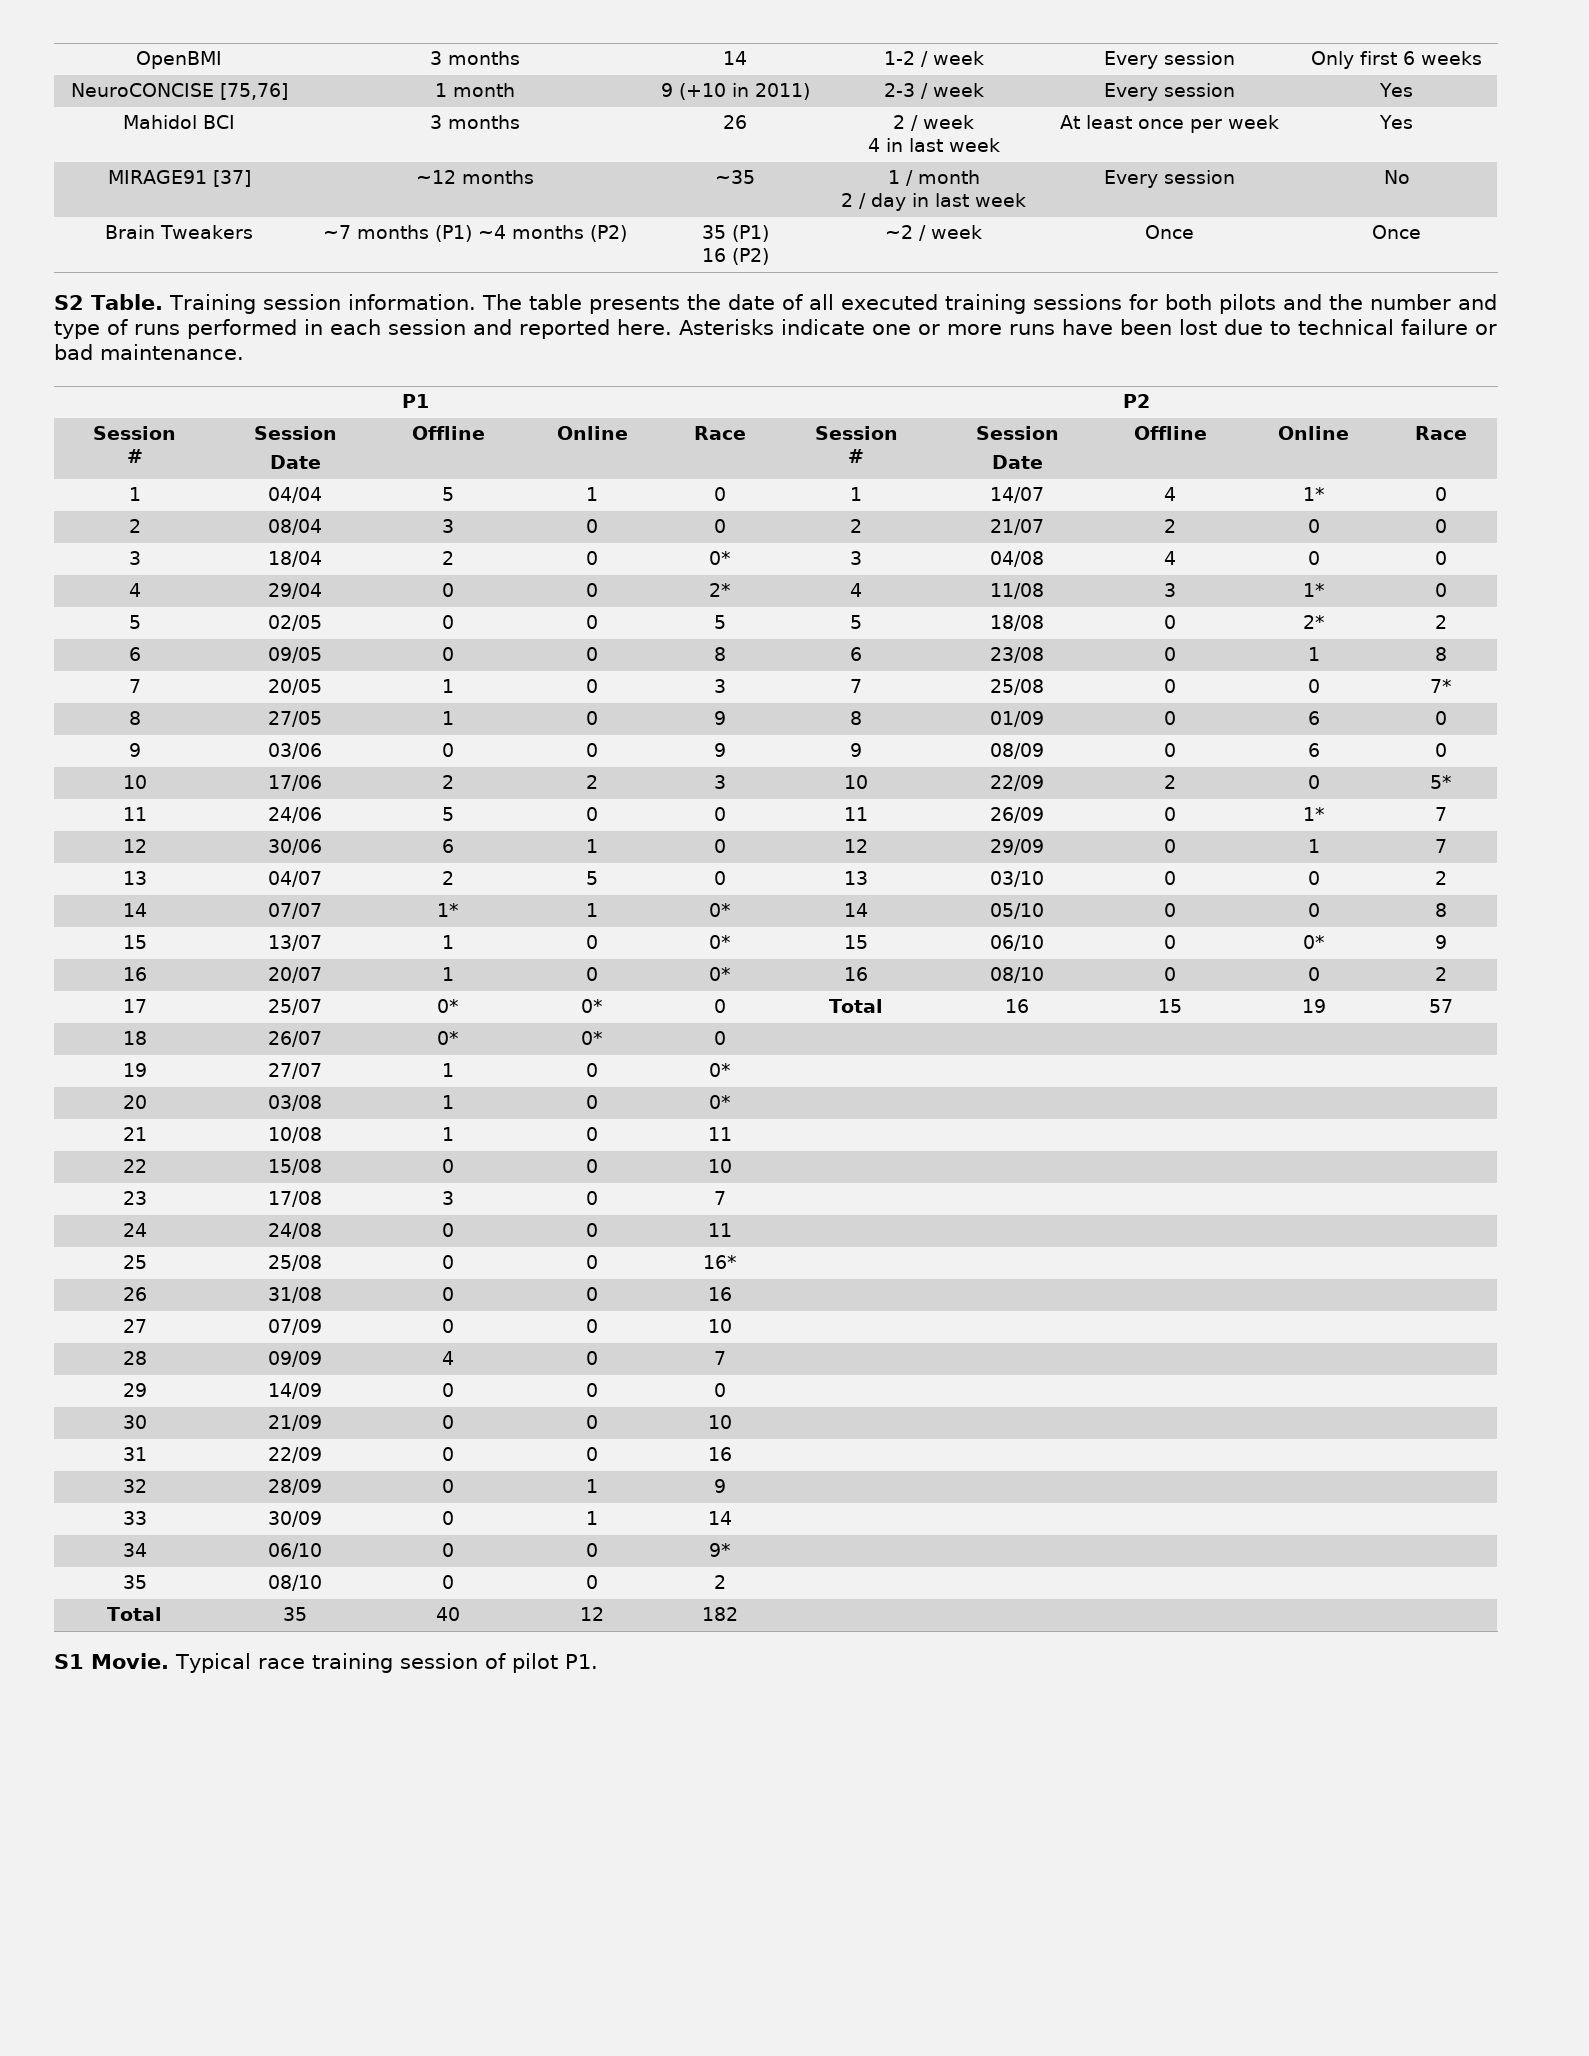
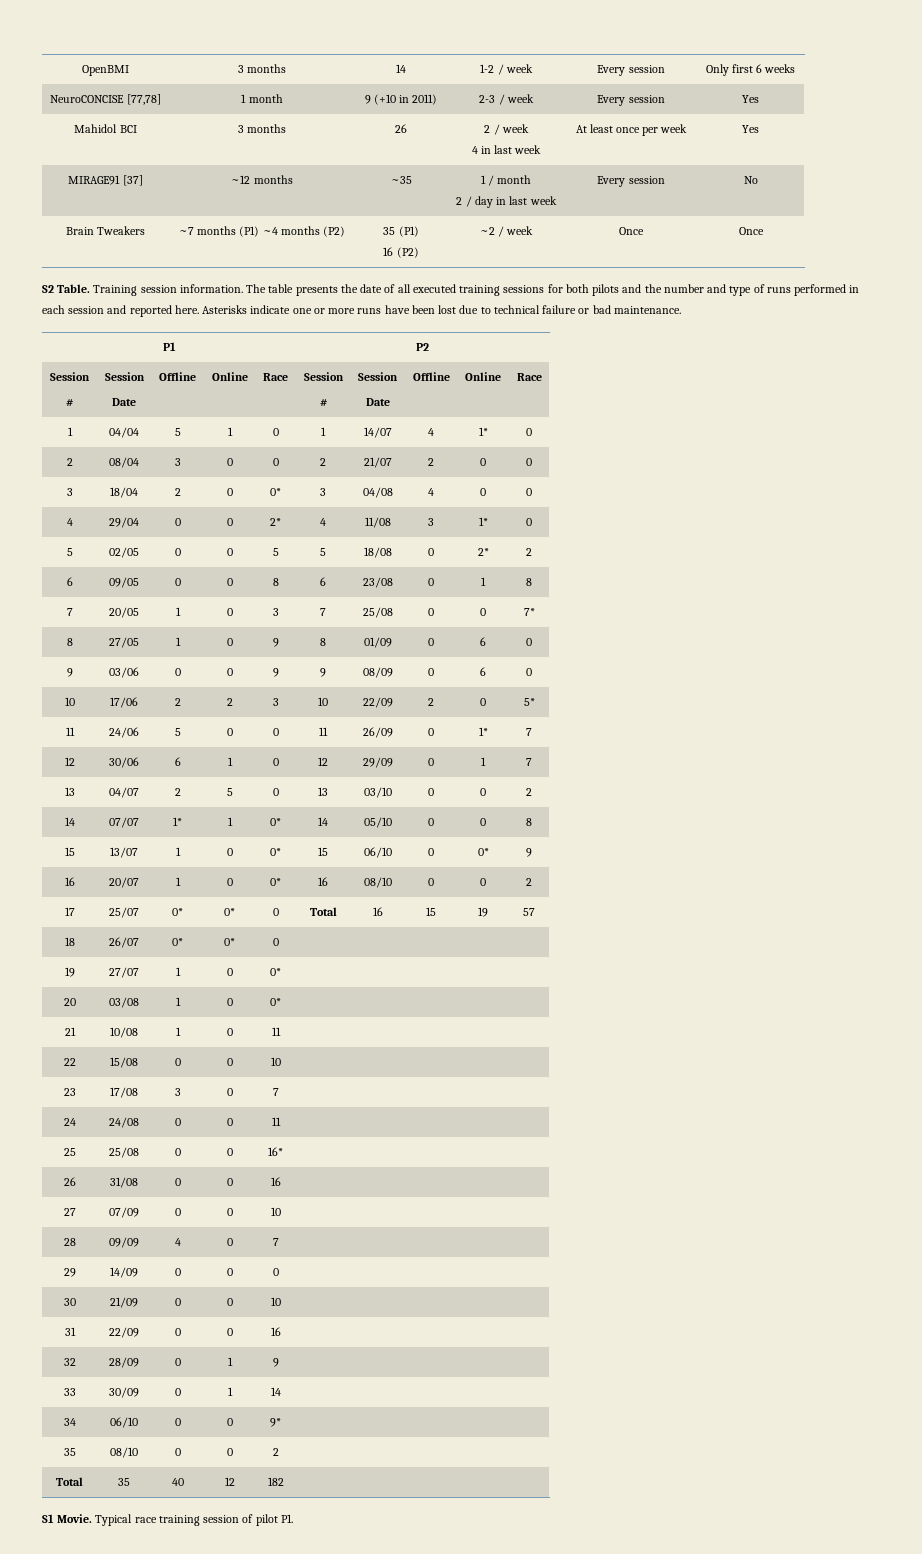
- NeuroCONCISE [75,76] | 1 month | 9 (+10 in 2011) | 2-3 / week | Every session | Yes
+ NeuroCONCISE [77,78] | 1 month | 9 (+10 in 2011) | 2-3 / week | Every session | Yes

